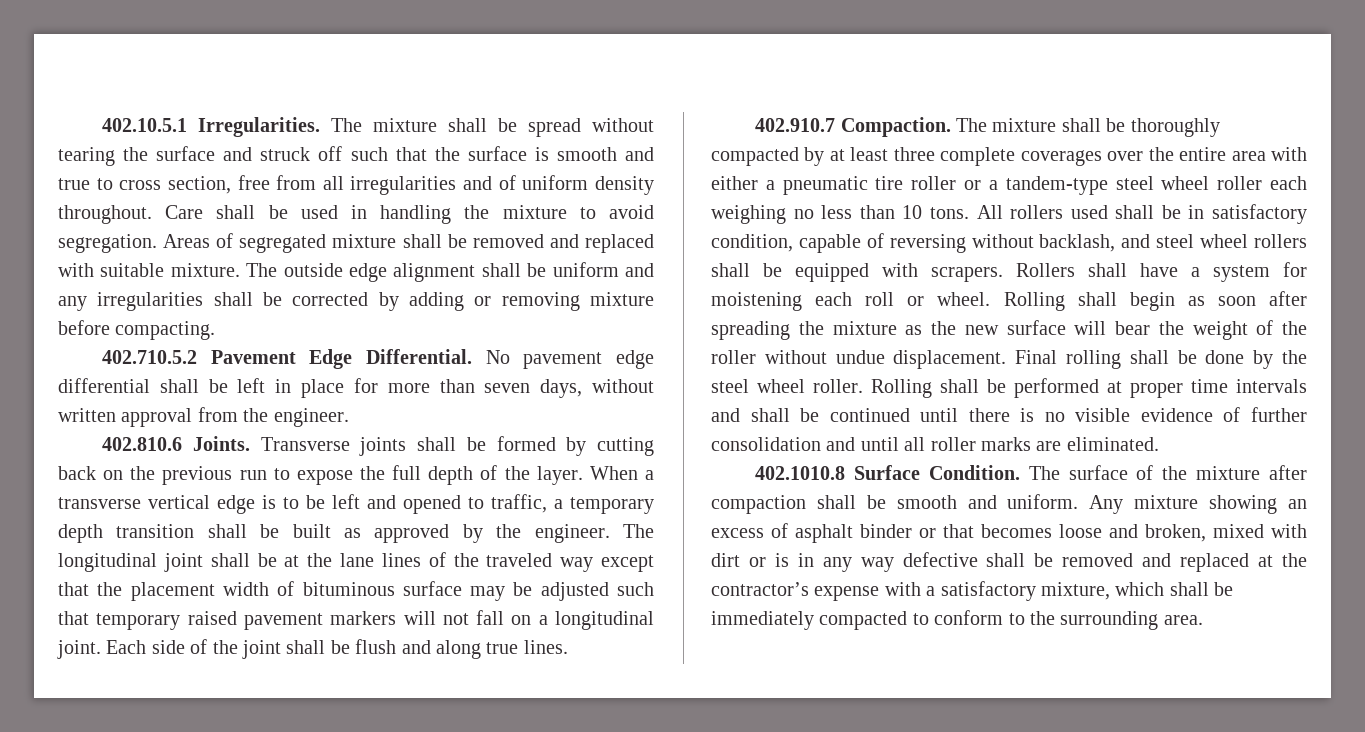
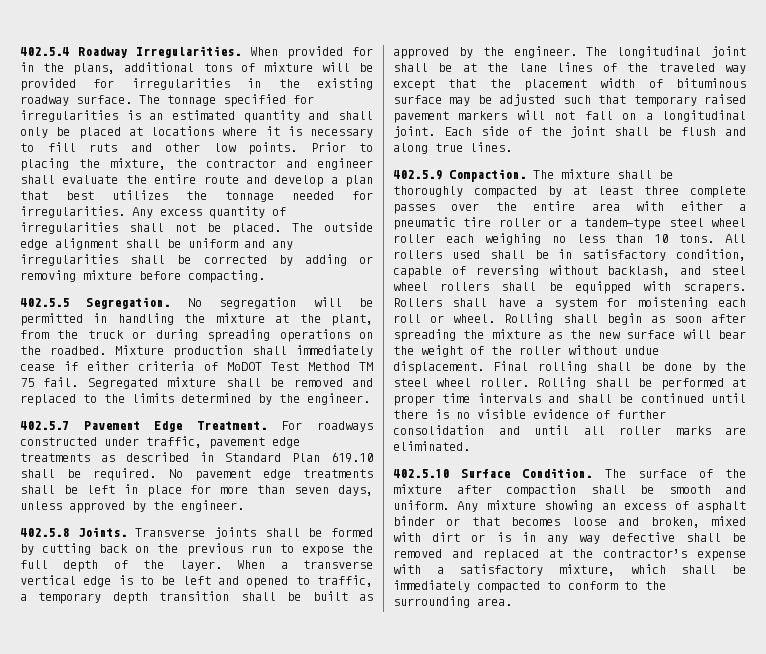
- 402.10.5.1 Irregularities. The mixture shall be spread without tearing the surface and struck off such that the surface is smooth and true to cross section, free from all irregularities and of uniform density throughout. Care shall be used in handling the mixture to avoid segregation. Areas of segregated mixture shall be removed and replaced with suitable mixture.
+ 402.5.4 Roadway Irregularities. When provided for in the plans, additional tons of mixture will be provided for irregularities in the existing roadway surface. The tonnage specified for irregularities is an estimated quantity and shall only be placed at locations where it is necessary to fill ruts and other low points. Prior to placing the mixture, the contractor and engineer shall evaluate the entire route and develop a plan that best utilizes the tonnage needed for irregularities. Any excess quantity of irregularities shall not be placed.
- 402.710.5.2 Pavement Edge Differential.
+ 402.5.5 Segregation. No segregation will be permitted in handling the mixture at the plant, from the truck or during spreading operations on the roadbed. Mixture production shall immediately cease if either criteria of MoDOT Test Method TM 75 fail. Segregated mixture shall be removed and replaced to the limits determined by the engineer.
+ 402.5.7 Pavement Edge Treatment. For roadways constructed under traffic, pavement edge treatments as described in Standard Plan 619.10 shall be required.
- No pavement edge differential shall be left in place for more than seven days, without written approval from the engineer.
- 402.810.6 Joints.
+ No pavement edge treatments shall be left in place for more than seven days, unless approved by the engineer.
+ 402.5.8 Joints.
- 402.910.7 Compaction.
+ 402.5.9 Compaction.
- The mixture shall be thoroughly compacted by at least three complete coverages over the entire area with either a pneumatic tire roller or a tandem-type steel wheel roller each weighing no less than 10 tons.
+ The mixture shall be thoroughly compacted by at least three complete passes over the entire area with either a pneumatic tire roller or a tandem-type steel wheel roller each weighing no less than 10 tons.
- 402.1010.8 Surface Condition.
+ 402.5.10 Surface Condition.

